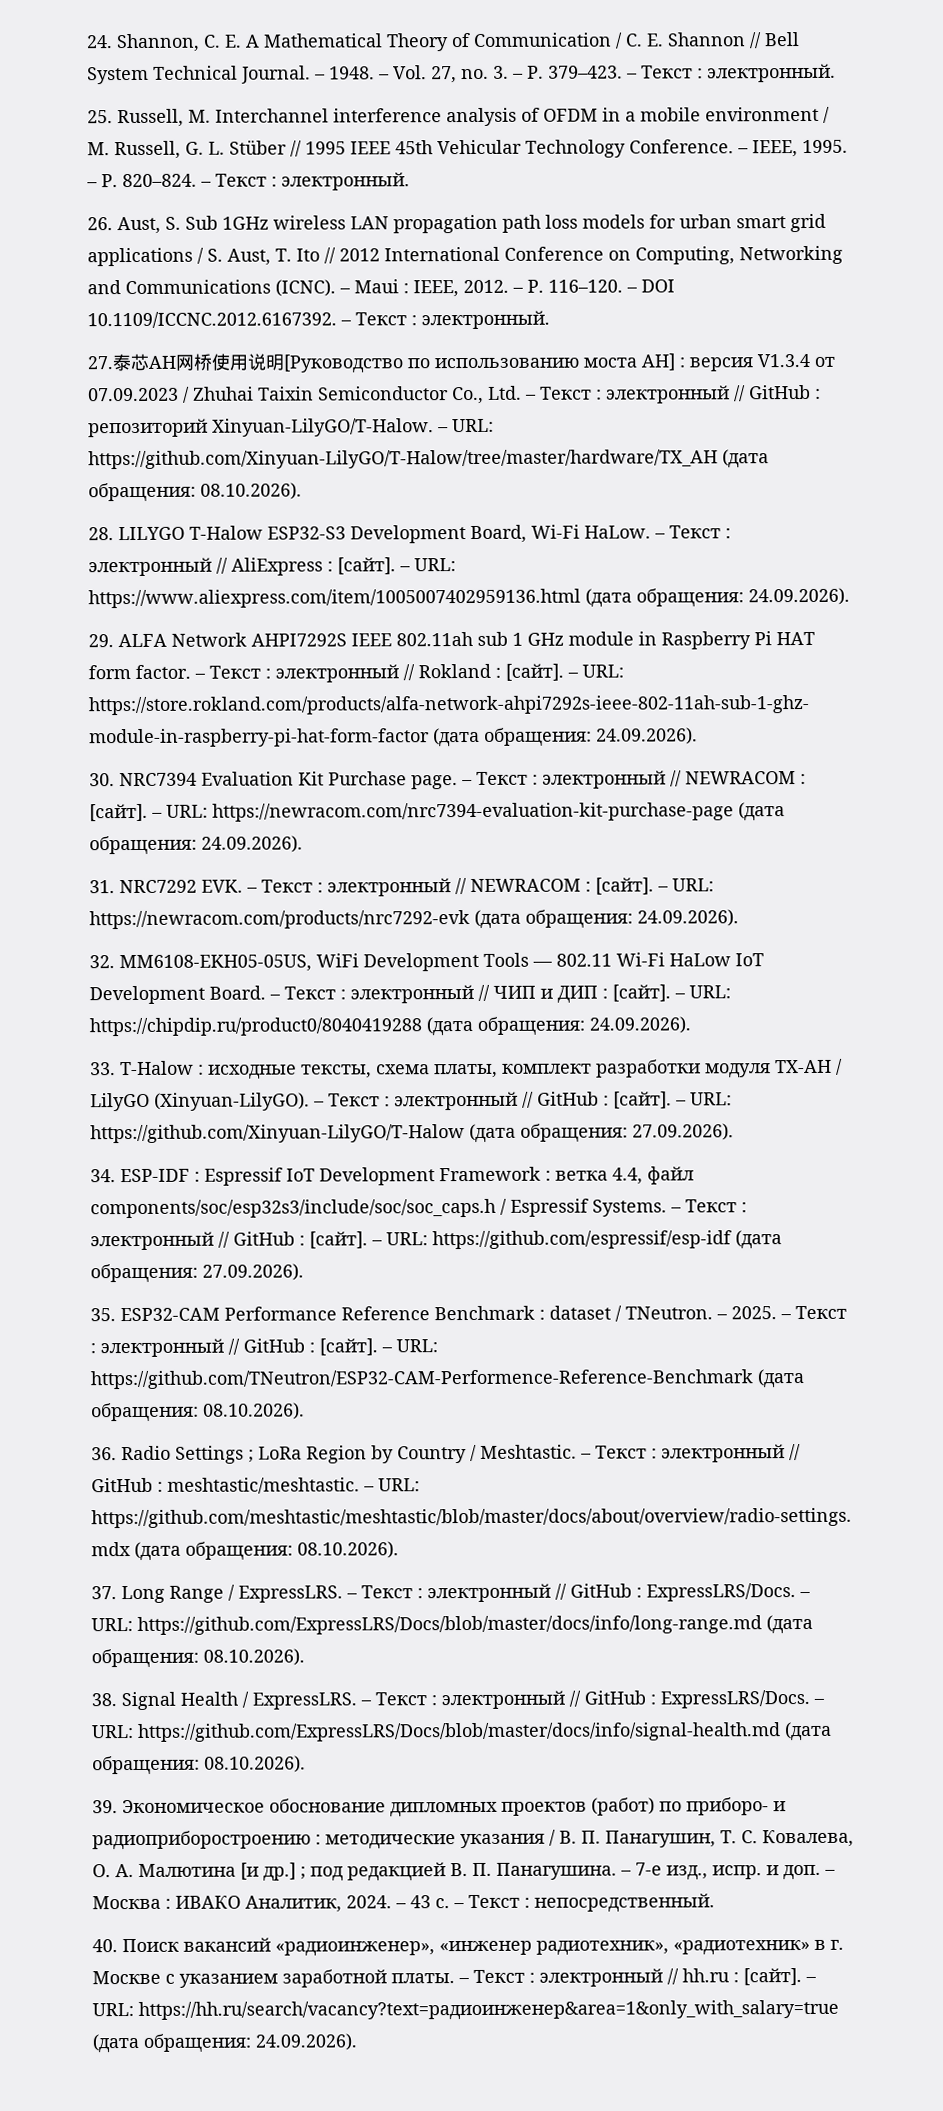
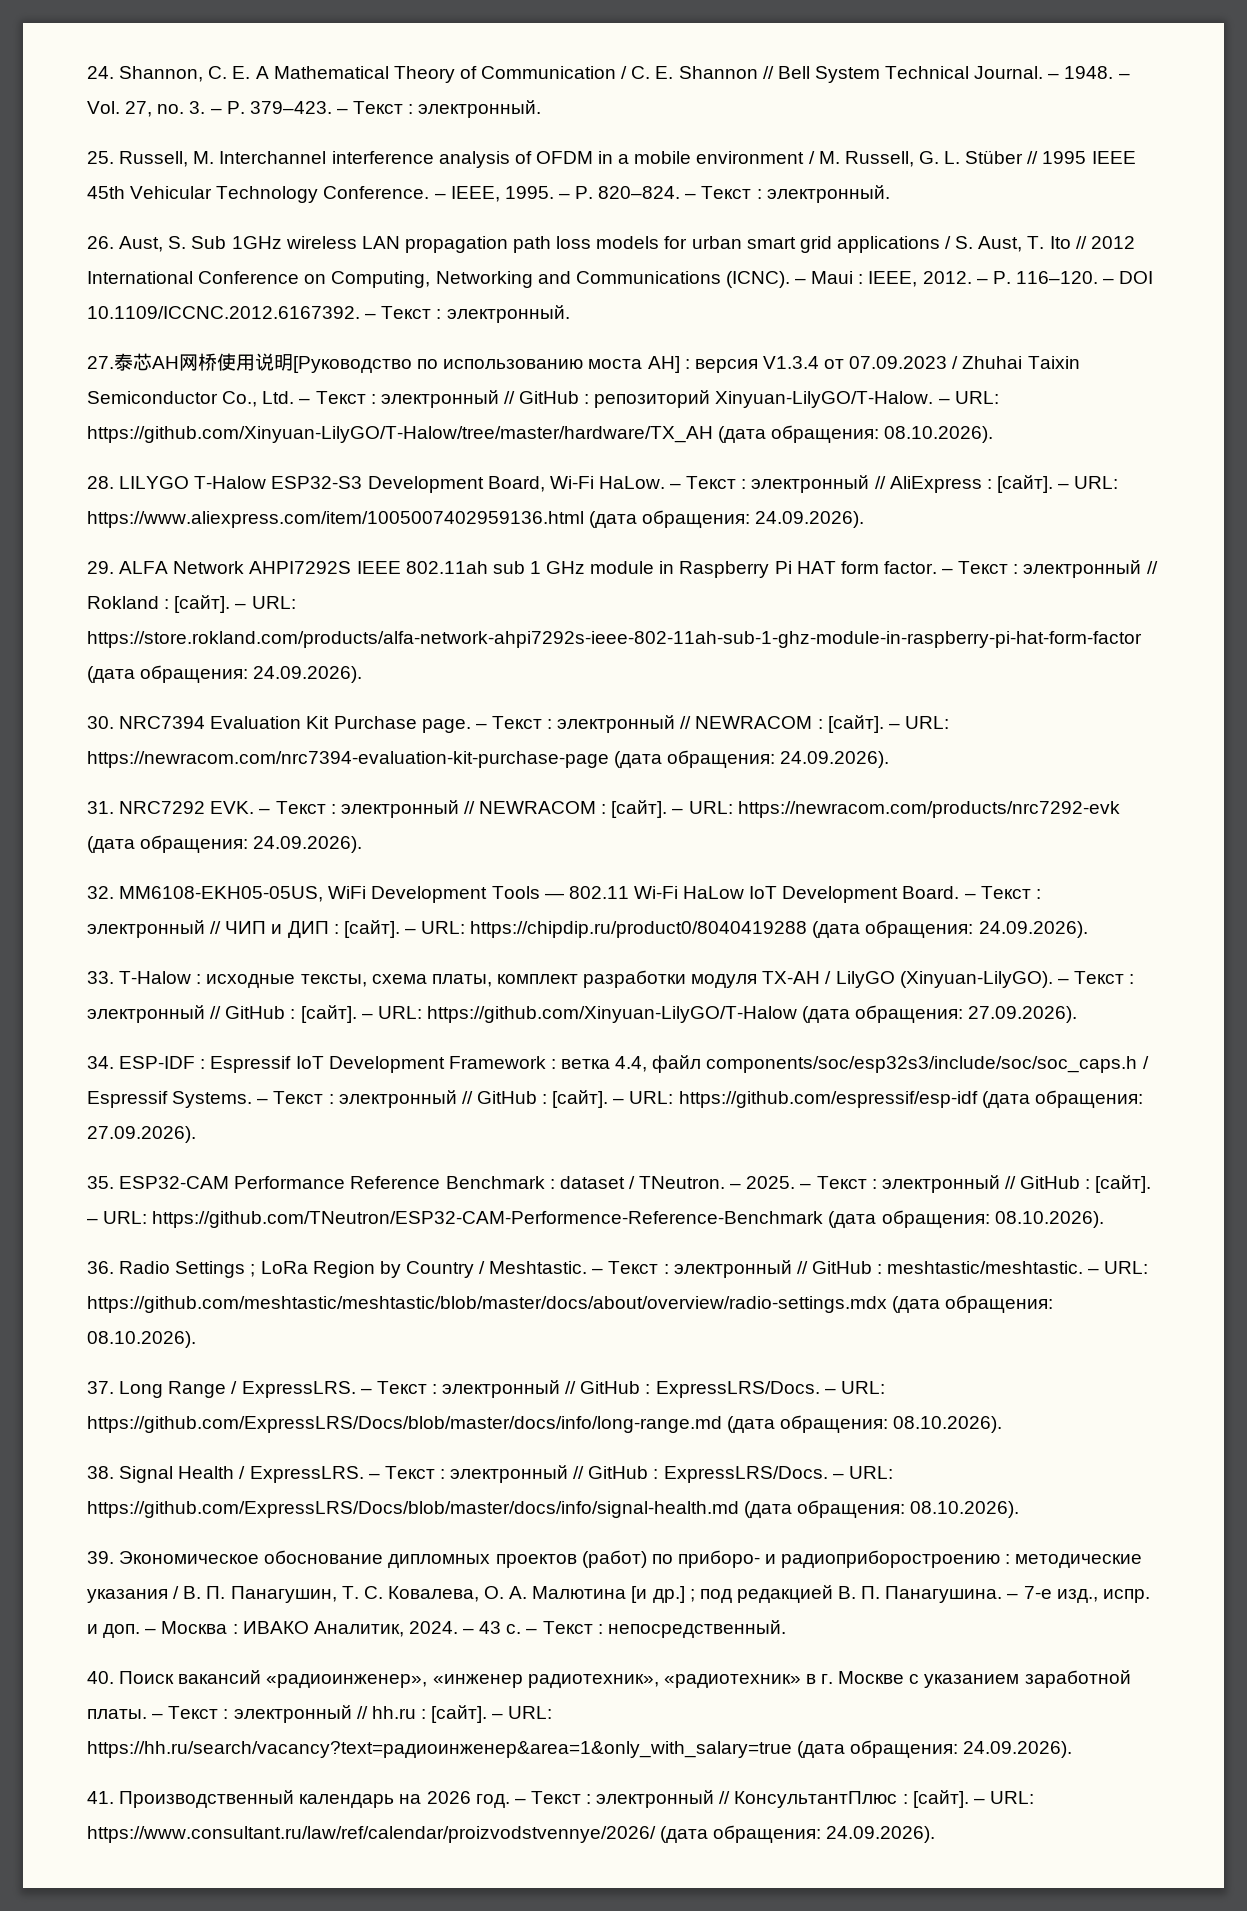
+ 41. Производственный календарь на 2026 год. – Текст : электронный // КонсультантПлюс : [сайт]. – URL: https://www.consultant.ru/law/ref/calendar/proizvodstvennye/2026/ (дата обращения: 24.09.2026).

